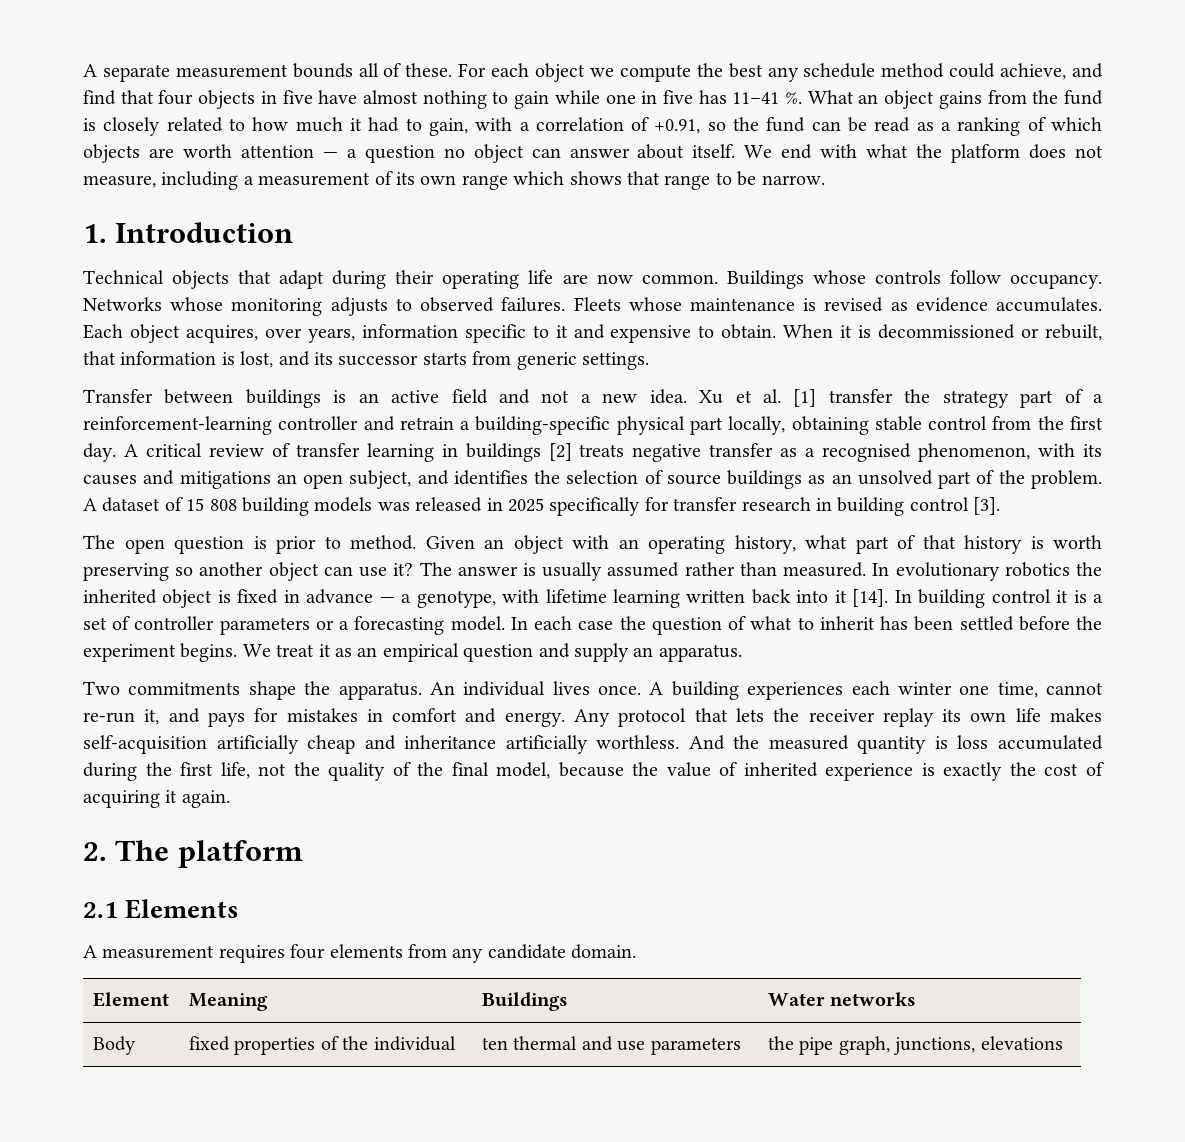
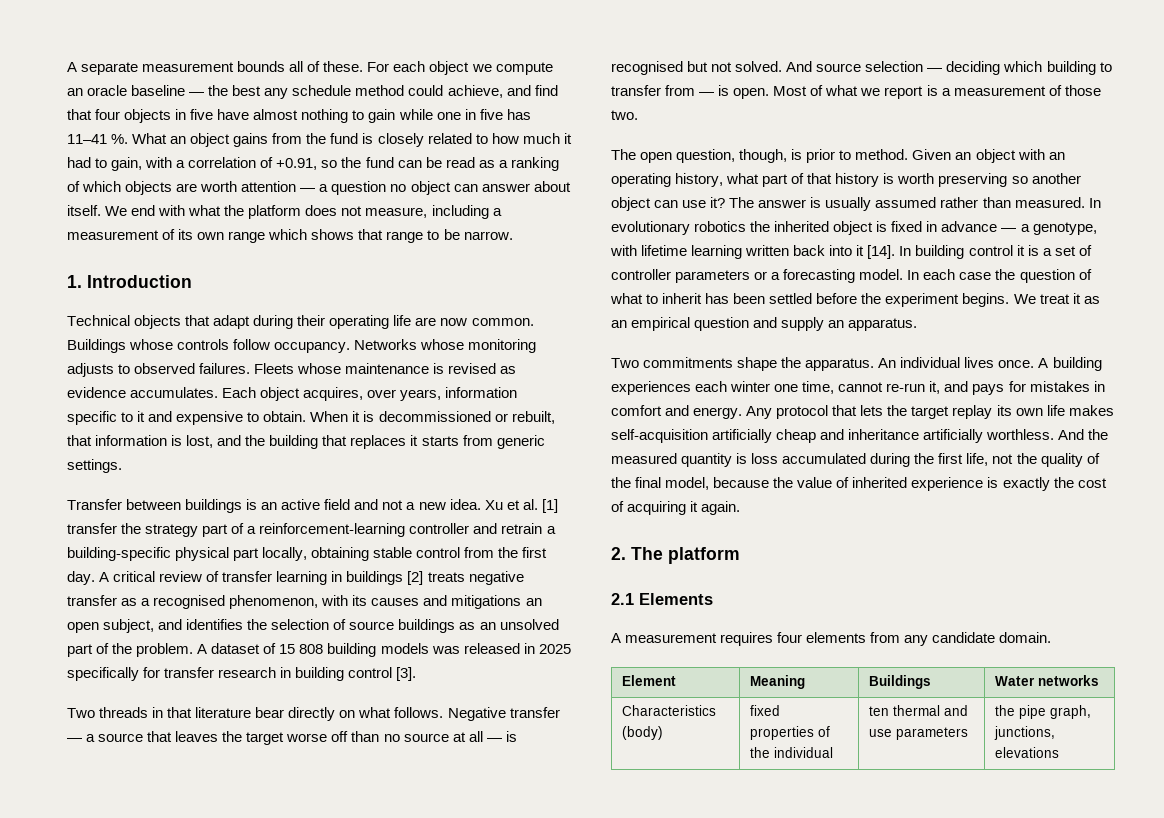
- For each object we compute the best any schedule method could achieve, and find that four objects in five have almost nothing to gain while one in five has 11–41 %.
+ For each object we compute an oracle baseline — the best any schedule method could achieve, and find that four objects in five have almost nothing to gain while one in five has 11–41 %.
- When it is decommissioned or rebuilt, that information is lost, and its successor starts from generic settings.
+ When it is decommissioned or rebuilt, that information is lost, and the building that replaces it starts from generic settings.
+ Two threads in that literature bear directly on what follows. Negative transfer — a source that leaves the target worse off than no source at all — is recognised but not solved. And source selection — deciding which building to transfer from — is open. Most of what we report is a measurement of those two.
- The open question is prior to method.
+ The open question, though, is prior to method.
- Any protocol that lets the receiver replay its own life makes self-acquisition artificially cheap and inheritance artificially worthless.
+ Any protocol that lets the target replay its own life makes self-acquisition artificially cheap and inheritance artificially worthless.
- Body | fixed properties of the individual | ten thermal and use parameters | the pipe graph, junctions, elevations
+ Characteristics (body) | fixed properties of the individual | ten thermal and use parameters | the pipe graph, junctions, elevations

